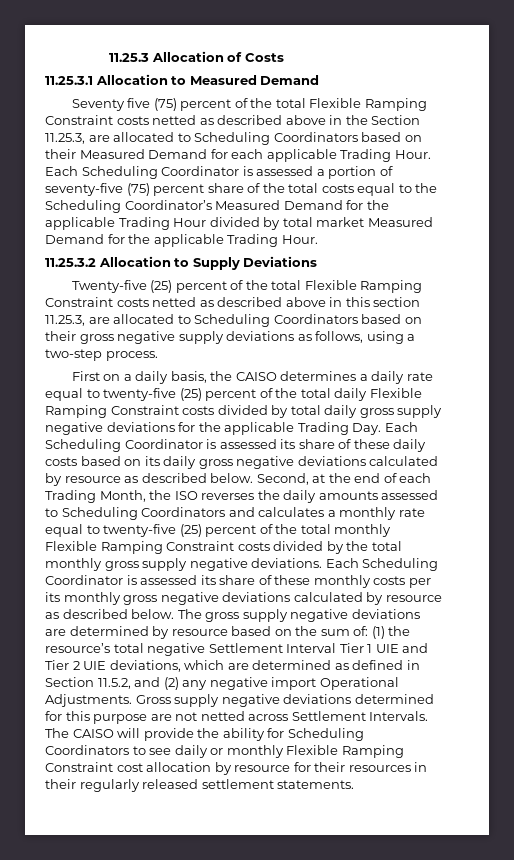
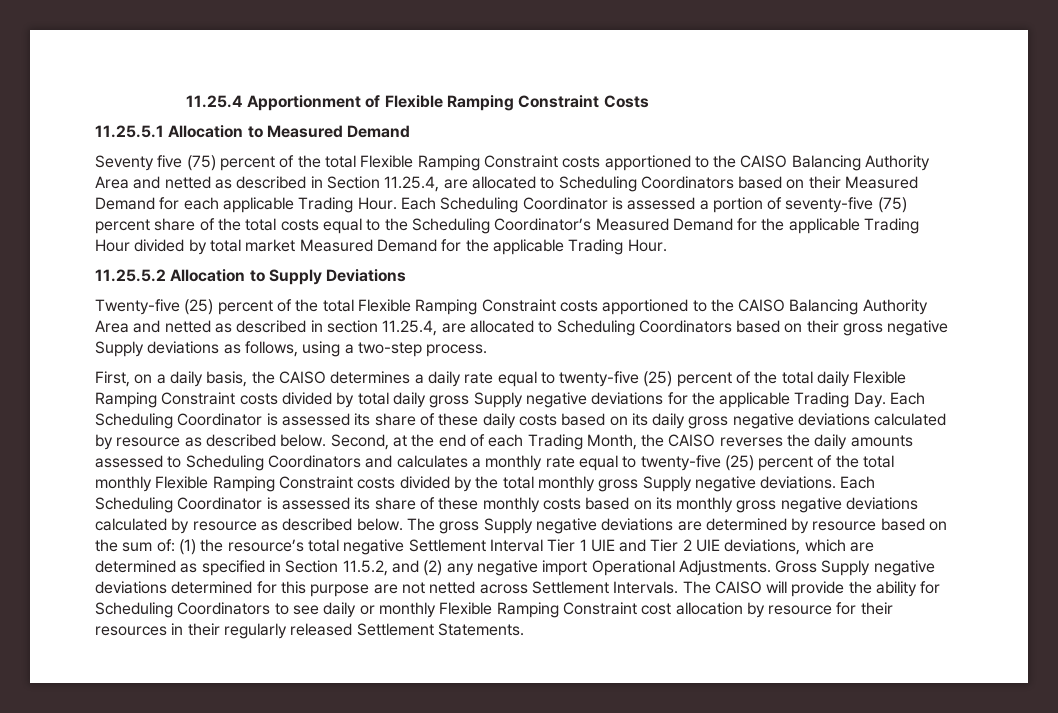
- 11.25.3 Allocation of Costs
+ 11.25.4 Apportionment of Flexible Ramping Constraint Costs
- 11.25.3.1 Allocation to Measured Demand
+ 11.25.5.1 Allocation to Measured Demand
- Seventy five (75) percent of the total Flexible Ramping Constraint costs netted as described above in the Section 11.25.3, are allocated to Scheduling Coordinators based on their Measured Demand for each applicable Trading Hour.
+ Seventy five (75) percent of the total Flexible Ramping Constraint costs apportioned to the CAISO Balancing Authority Area and netted as described in Section 11.25.4, are allocated to Scheduling Coordinators based on their Measured Demand for each applicable Trading Hour.
- 11.25.3.2 Allocation to Supply Deviations
+ 11.25.5.2 Allocation to Supply Deviations
- Twenty-five (25) percent of the total Flexible Ramping Constraint costs netted as described above in this section 11.25.3, are allocated to Scheduling Coordinators based on their gross negative supply deviations as follows, using a two-step process.
+ Twenty-five (25) percent of the total Flexible Ramping Constraint costs apportioned to the CAISO Balancing Authority Area and netted as described in section 11.25.4, are allocated to Scheduling Coordinators based on their gross negative Supply deviations as follows, using a two-step process.
- First on a daily basis, the CAISO determines a daily rate equal to twenty-five (25) percent of the total daily Flexible Ramping Constraint costs divided by total daily gross supply negative deviations for the applicable Trading Day. Each Scheduling Coordinator is assessed its share of these daily costs based on its daily gross negative deviations calculated by resource as described below.
+ First, on a daily basis, the CAISO determines a daily rate equal to twenty-five (25) percent of the total daily Flexible Ramping Constraint costs divided by total daily gross Supply negative deviations for the applicable Trading Day. Each Scheduling Coordinator is assessed its share of these daily costs based on its daily gross negative deviations calculated by resource as described below.
- Second, at the end of each Trading Month, the ISO reverses the daily amounts assessed to Scheduling Coordinators and calculates a monthly rate equal to twenty-five (25) percent of the total monthly Flexible Ramping Constraint costs divided by the total monthly gross supply negative deviations.
+ Second, at the end of each Trading Month, the CAISO reverses the daily amounts assessed to Scheduling Coordinators and calculates a monthly rate equal to twenty-five (25) percent of the total monthly Flexible Ramping Constraint costs divided by the total monthly gross Supply negative deviations.
- Each Scheduling Coordinator is assessed its share of these monthly costs per its monthly gross negative deviations calculated by resource as described below.
+ Each Scheduling Coordinator is assessed its share of these monthly costs based on its monthly gross negative deviations calculated by resource as described below.
- The gross supply negative deviations are determined by resource based on the sum of: (1) the resource’s total negative Settlement Interval Tier 1 UIE and Tier 2 UIE deviations, which are determined as defined in Section 11.5.2, and (2) any negative import Operational Adjustments.
+ The gross Supply negative deviations are determined by resource based on the sum of: (1) the resource’s total negative Settlement Interval Tier 1 UIE and Tier 2 UIE deviations, which are determined as specified in Section 11.5.2, and (2) any negative import Operational Adjustments.
- Gross supply negative deviations determined for this purpose are not netted across Settlement Intervals.
+ Gross Supply negative deviations determined for this purpose are not netted across Settlement Intervals.
- The CAISO will provide the ability for Scheduling Coordinators to see daily or monthly Flexible Ramping Constraint cost allocation by resource for their resources in their regularly released settlement statements.
+ The CAISO will provide the ability for Scheduling Coordinators to see daily or monthly Flexible Ramping Constraint cost allocation by resource for their resources in their regularly released Settlement Statements.

